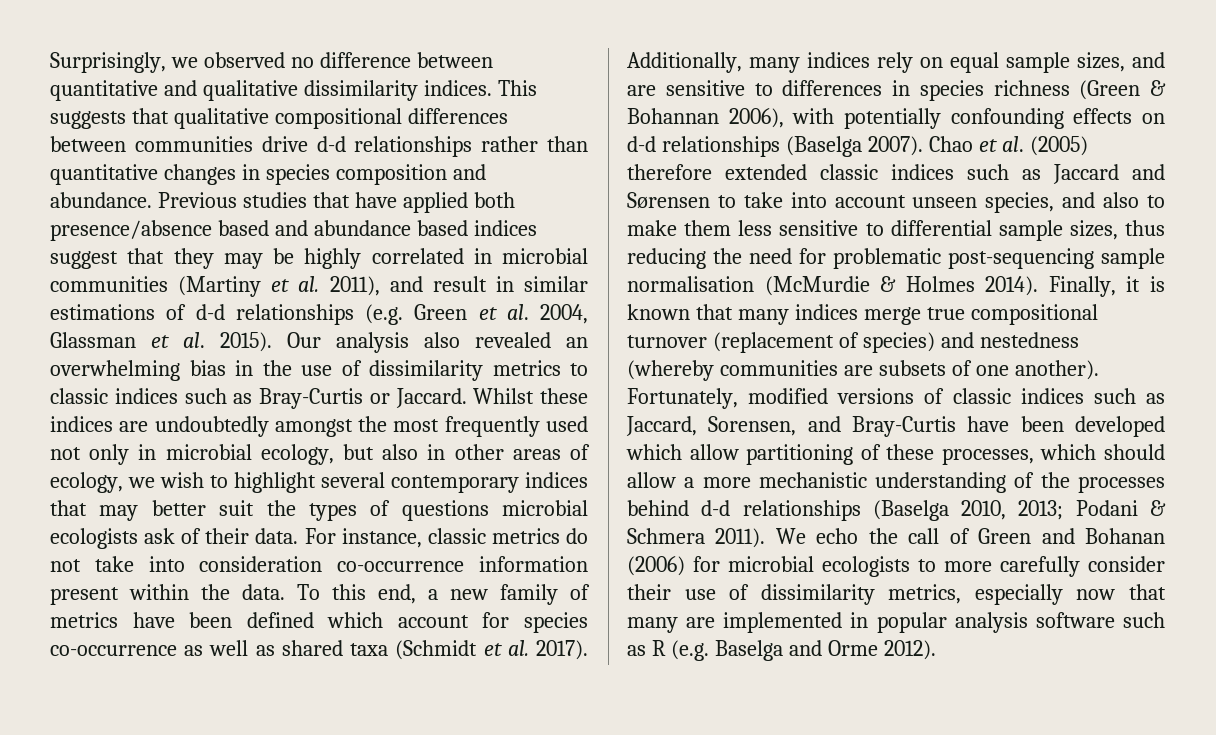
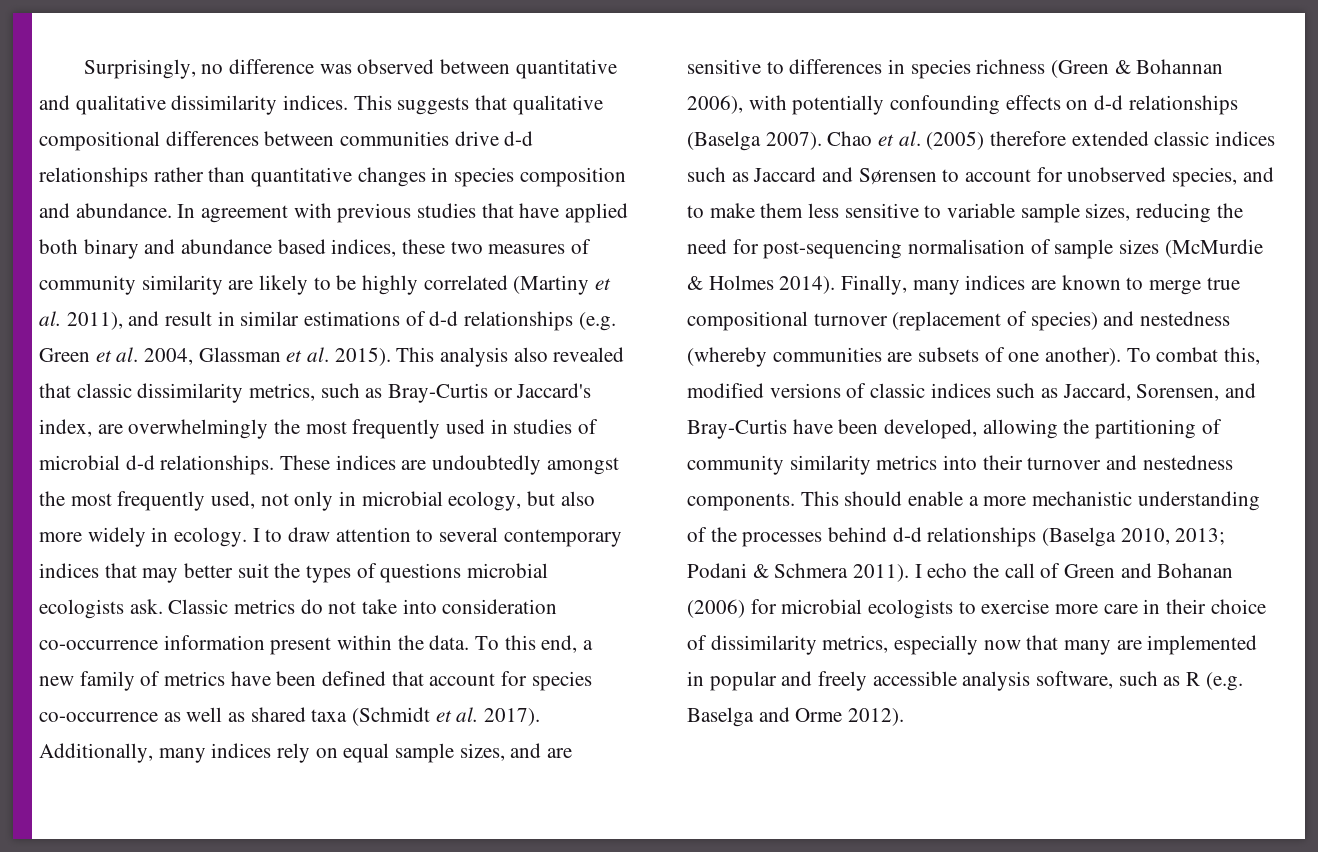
- Surprisingly, we observed no difference between quantitative and qualitative dissimilarity indices.
+ Surprisingly, no difference was observed between quantitative and qualitative dissimilarity indices.
- Previous studies that have applied both presence/absence based and abundance based indices suggest that they may be highly correlated in microbial communities (Martiny et al. 2011), and result in similar estimations of d-d relationships (e.g. Green et al. 2004, Glassman et al. 2015).
+ In agreement with previous studies that have applied both binary and abundance based indices, these two measures of community similarity are likely to be highly correlated (Martiny et al. 2011), and result in similar estimations of d-d relationships (e.g. Green et al. 2004, Glassman et al. 2015).
- Our analysis also revealed an overwhelming bias in the use of dissimilarity metrics to classic indices such as Bray-Curtis or Jaccard. Whilst these indices are undoubtedly amongst the most frequently used not only in microbial ecology, but also in other areas of ecology, we wish to highlight several contemporary indices that may better suit the types of questions microbial ecologists ask of their data. For instance, classic metrics do not take into consideration co-occurrence information present within the data.
+ This analysis also revealed that classic dissimilarity metrics, such as Bray-Curtis or Jaccard's index, are overwhelmingly the most frequently used in studies of microbial d-d relationships. These indices are undoubtedly amongst the most frequently used, not only in microbial ecology, but also more widely in ecology. I to draw attention to several contemporary indices that may better suit the types of questions microbial ecologists ask. Classic metrics do not take into consideration co-occurrence information present within the data.
- To this end, a new family of metrics have been defined which account for species co-occurrence as well as shared taxa (Schmidt et al. 2017).
+ To this end, a new family of metrics have been defined that account for species co-occurrence as well as shared taxa (Schmidt et al. 2017).
- Chao et al. (2005) therefore extended classic indices such as Jaccard and Sørensen to take into account unseen species, and also to make them less sensitive to differential sample sizes, thus reducing the need for problematic post-sequencing sample normalisation (McMurdie & Holmes 2014).
+ Chao et al. (2005) therefore extended classic indices such as Jaccard and Sørensen to account for unobserved species, and to make them less sensitive to variable sample sizes, reducing the need for post-sequencing normalisation of sample sizes (McMurdie & Holmes 2014).
- Finally, it is known that many indices merge true compositional turnover (replacement of species) and nestedness (whereby communities are subsets of one another).
+ Finally, many indices are known to merge true compositional turnover (replacement of species) and nestedness (whereby communities are subsets of one another).
- Fortunately, modified versions of classic indices such as Jaccard, Sorensen, and Bray-Curtis have been developed which allow partitioning of these processes, which should allow a more mechanistic understanding of the processes behind d-d relationships (Baselga 2010, 2013; Podani & Schmera 2011).
+ To combat this, modified versions of classic indices such as Jaccard, Sorensen, and Bray-Curtis have been developed, allowing the partitioning of community similarity metrics into their turnover and nestedness components. This should enable a more mechanistic understanding of the processes behind d-d relationships (Baselga 2010, 2013; Podani & Schmera 2011).
- We echo the call of Green and Bohanan (2006) for microbial ecologists to more carefully consider their use of dissimilarity metrics, especially now that many are implemented in popular analysis software such as R (e.g. Baselga and Orme 2012).
+ I echo the call of Green and Bohanan (2006) for microbial ecologists to exercise more care in their choice of dissimilarity metrics, especially now that many are implemented in popular and freely accessible analysis software, such as R (e.g. Baselga and Orme 2012).

